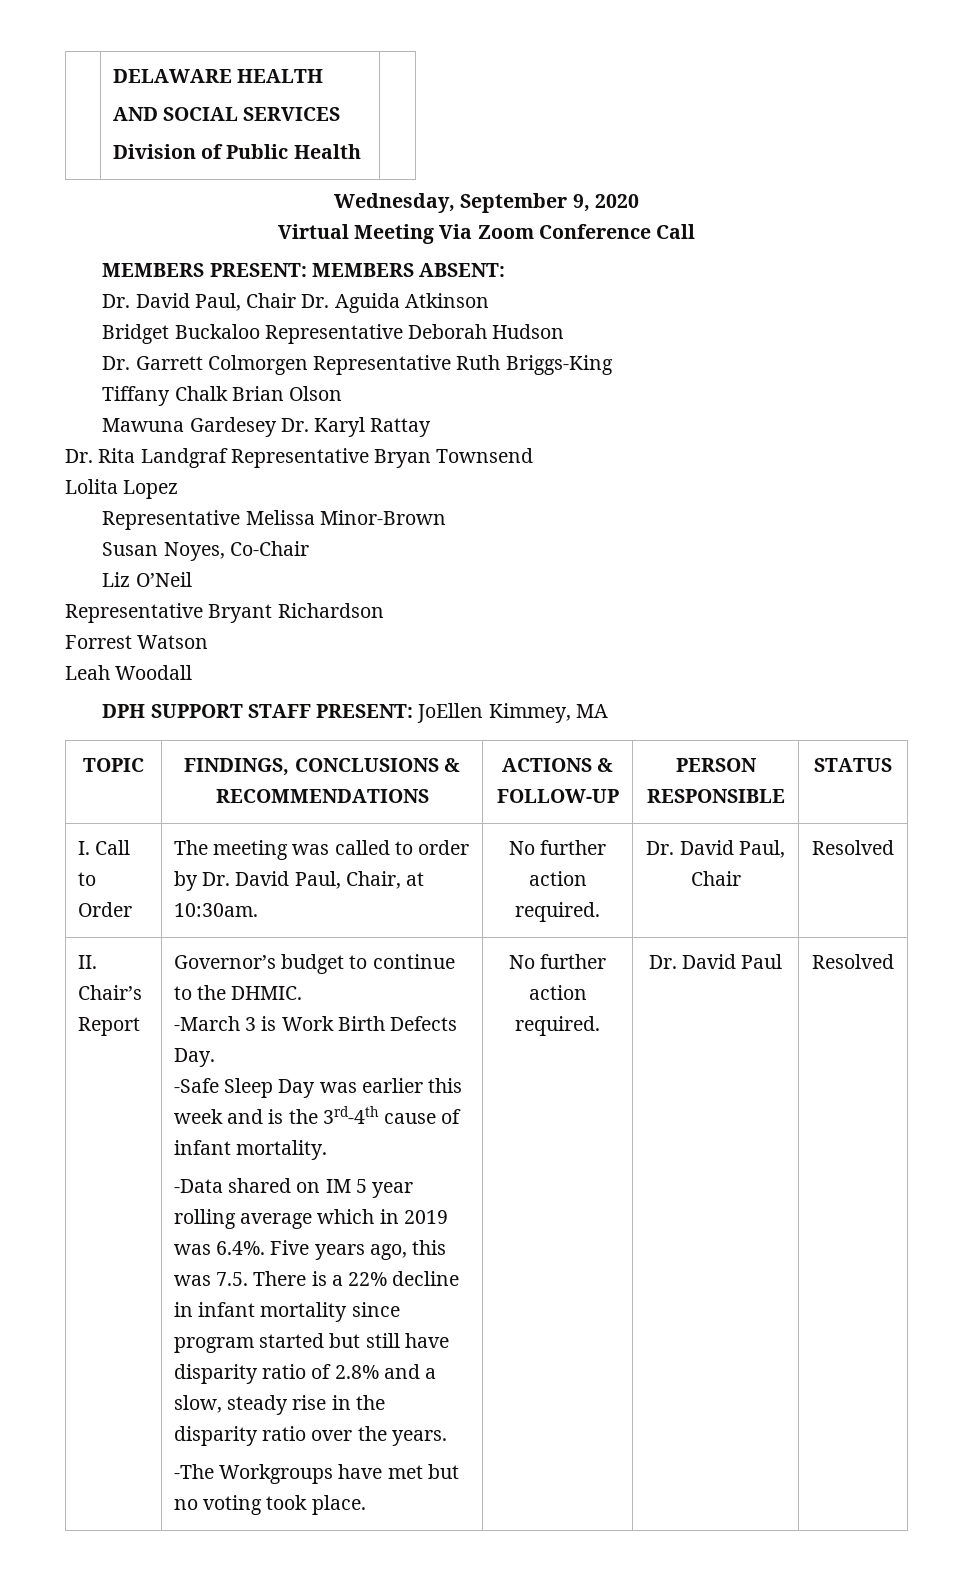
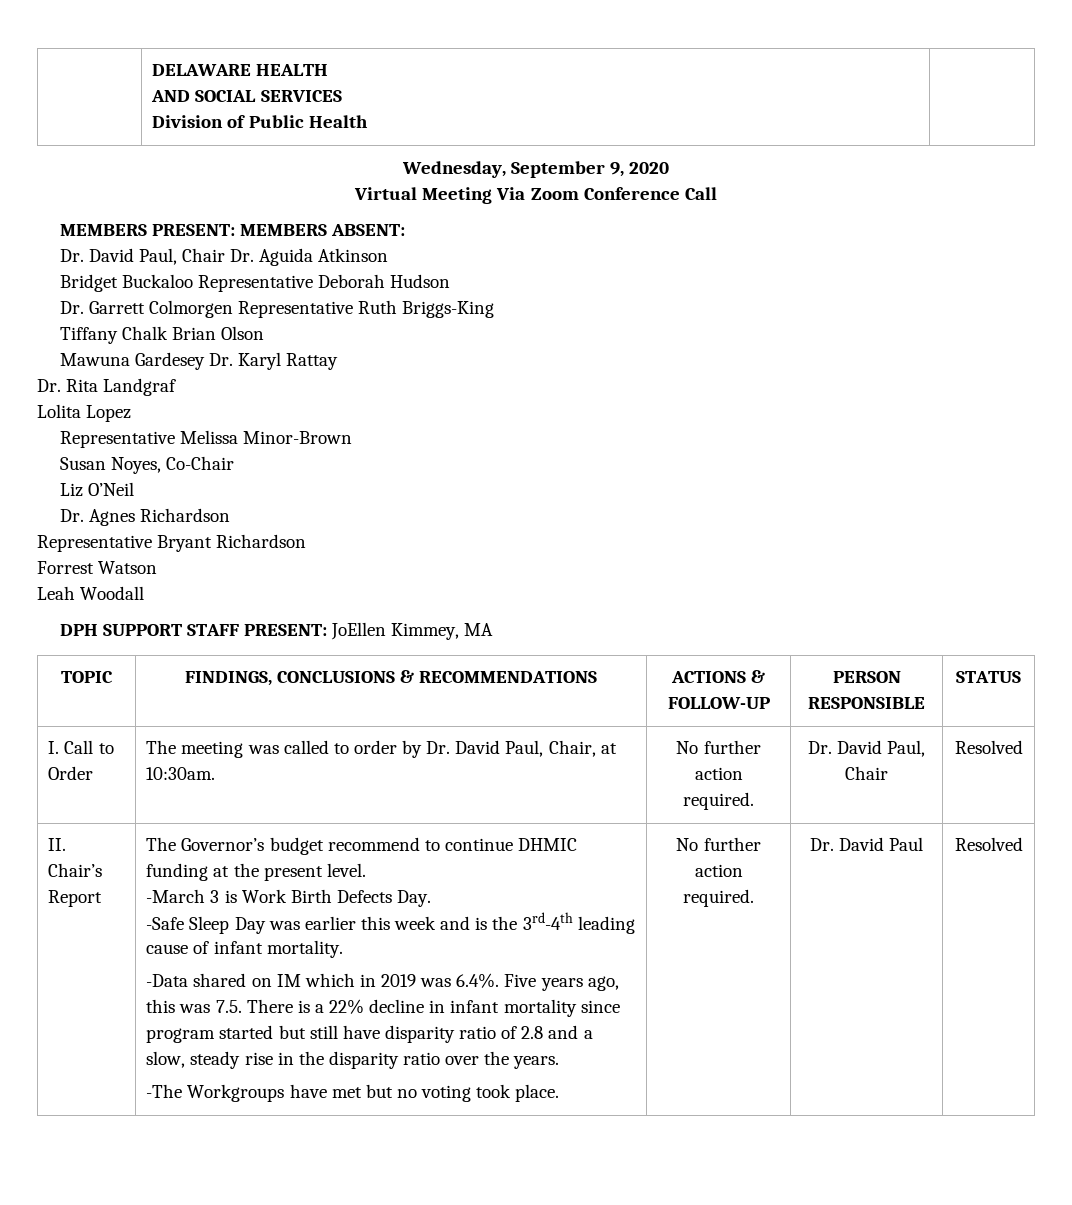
- Dr. Rita Landgraf Representative Bryan Townsend
+ Dr. Rita Landgraf
+ Dr. Agnes Richardson
- Governor’s budget to continue to the DHMIC.
+ The Governor’s budget recommend to continue DHMIC funding at the present level.
- -Safe Sleep Day was earlier this week and is the 3rd-4th cause of infant mortality.
+ -Safe Sleep Day was earlier this week and is the 3rd-4th leading cause of infant mortality.
- -Data shared on IM 5 year rolling average which in 2019 was 6.4%. Five years ago, this was 7.5. There is a 22% decline in infant mortality since program started but still have disparity ratio of 2.8% and a slow, steady rise in the disparity ratio over the years.
+ -Data shared on IM which in 2019 was 6.4%. Five years ago, this was 7.5. There is a 22% decline in infant mortality since program started but still have disparity ratio of 2.8 and a slow, steady rise in the disparity ratio over the years.

